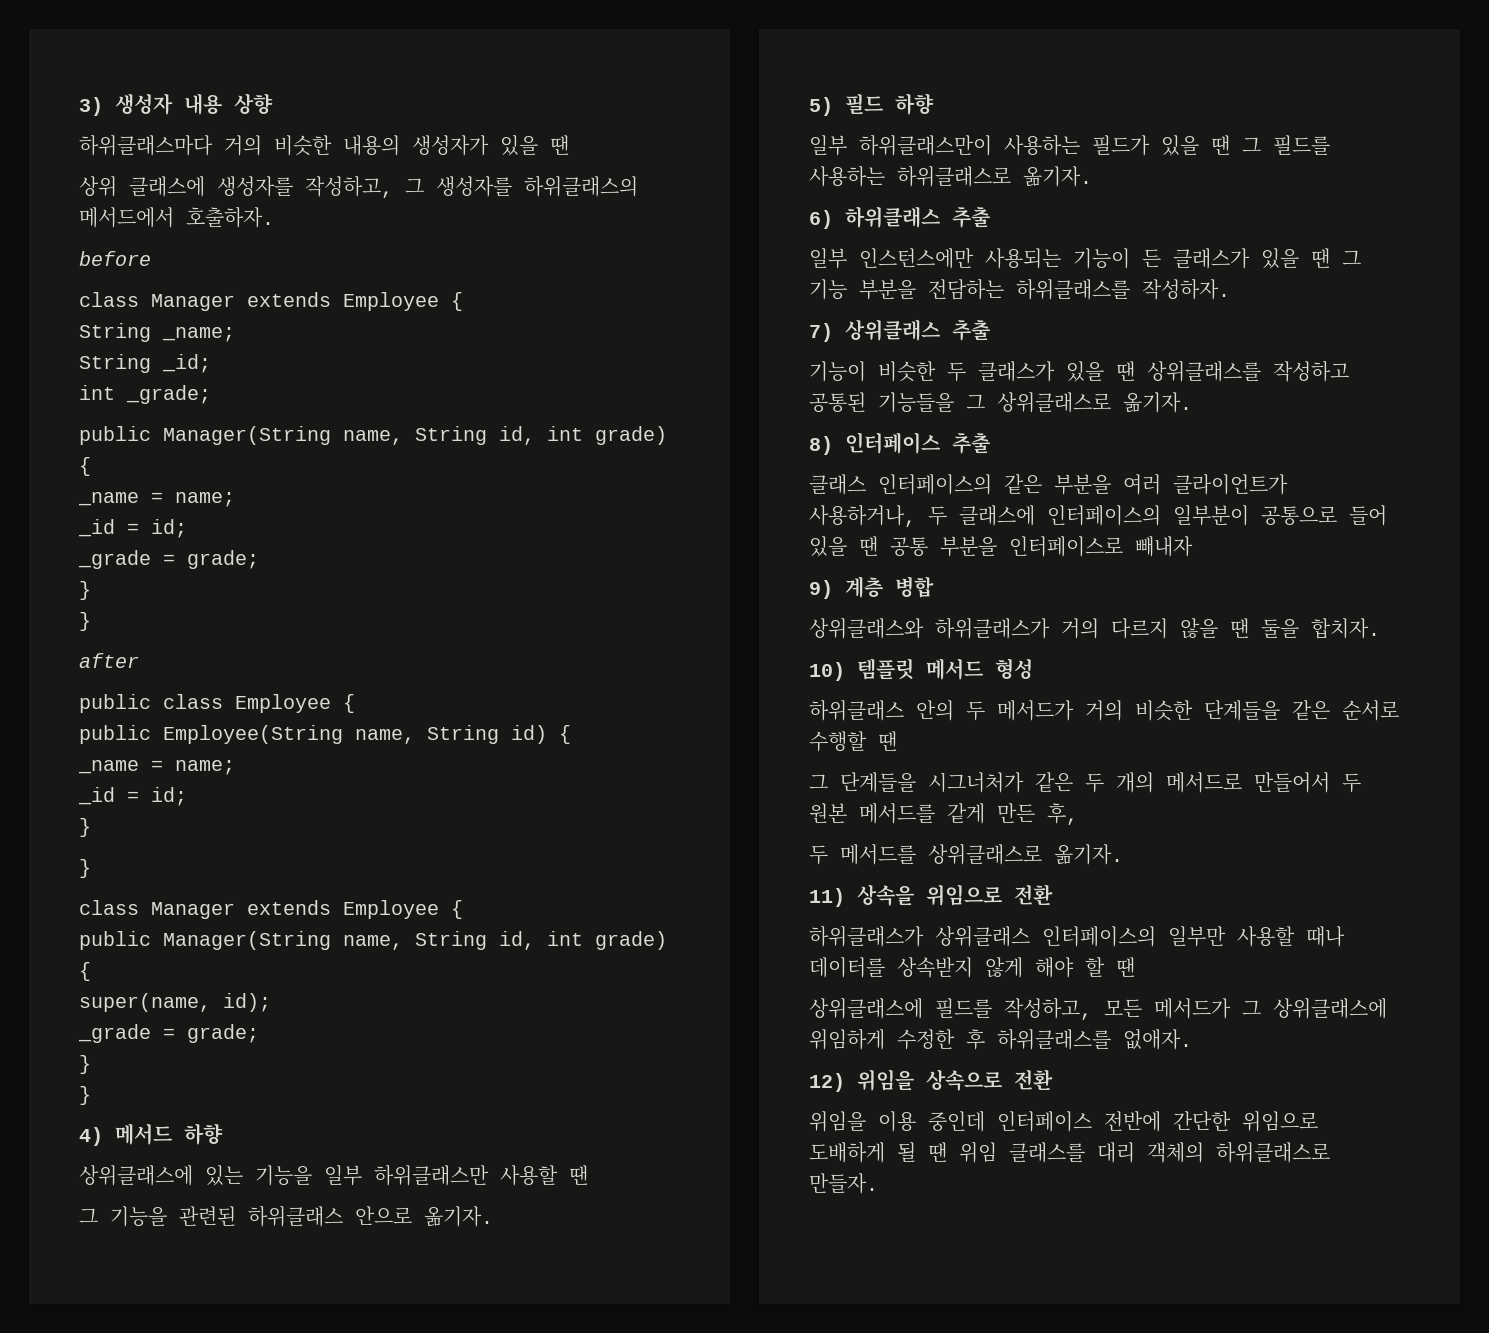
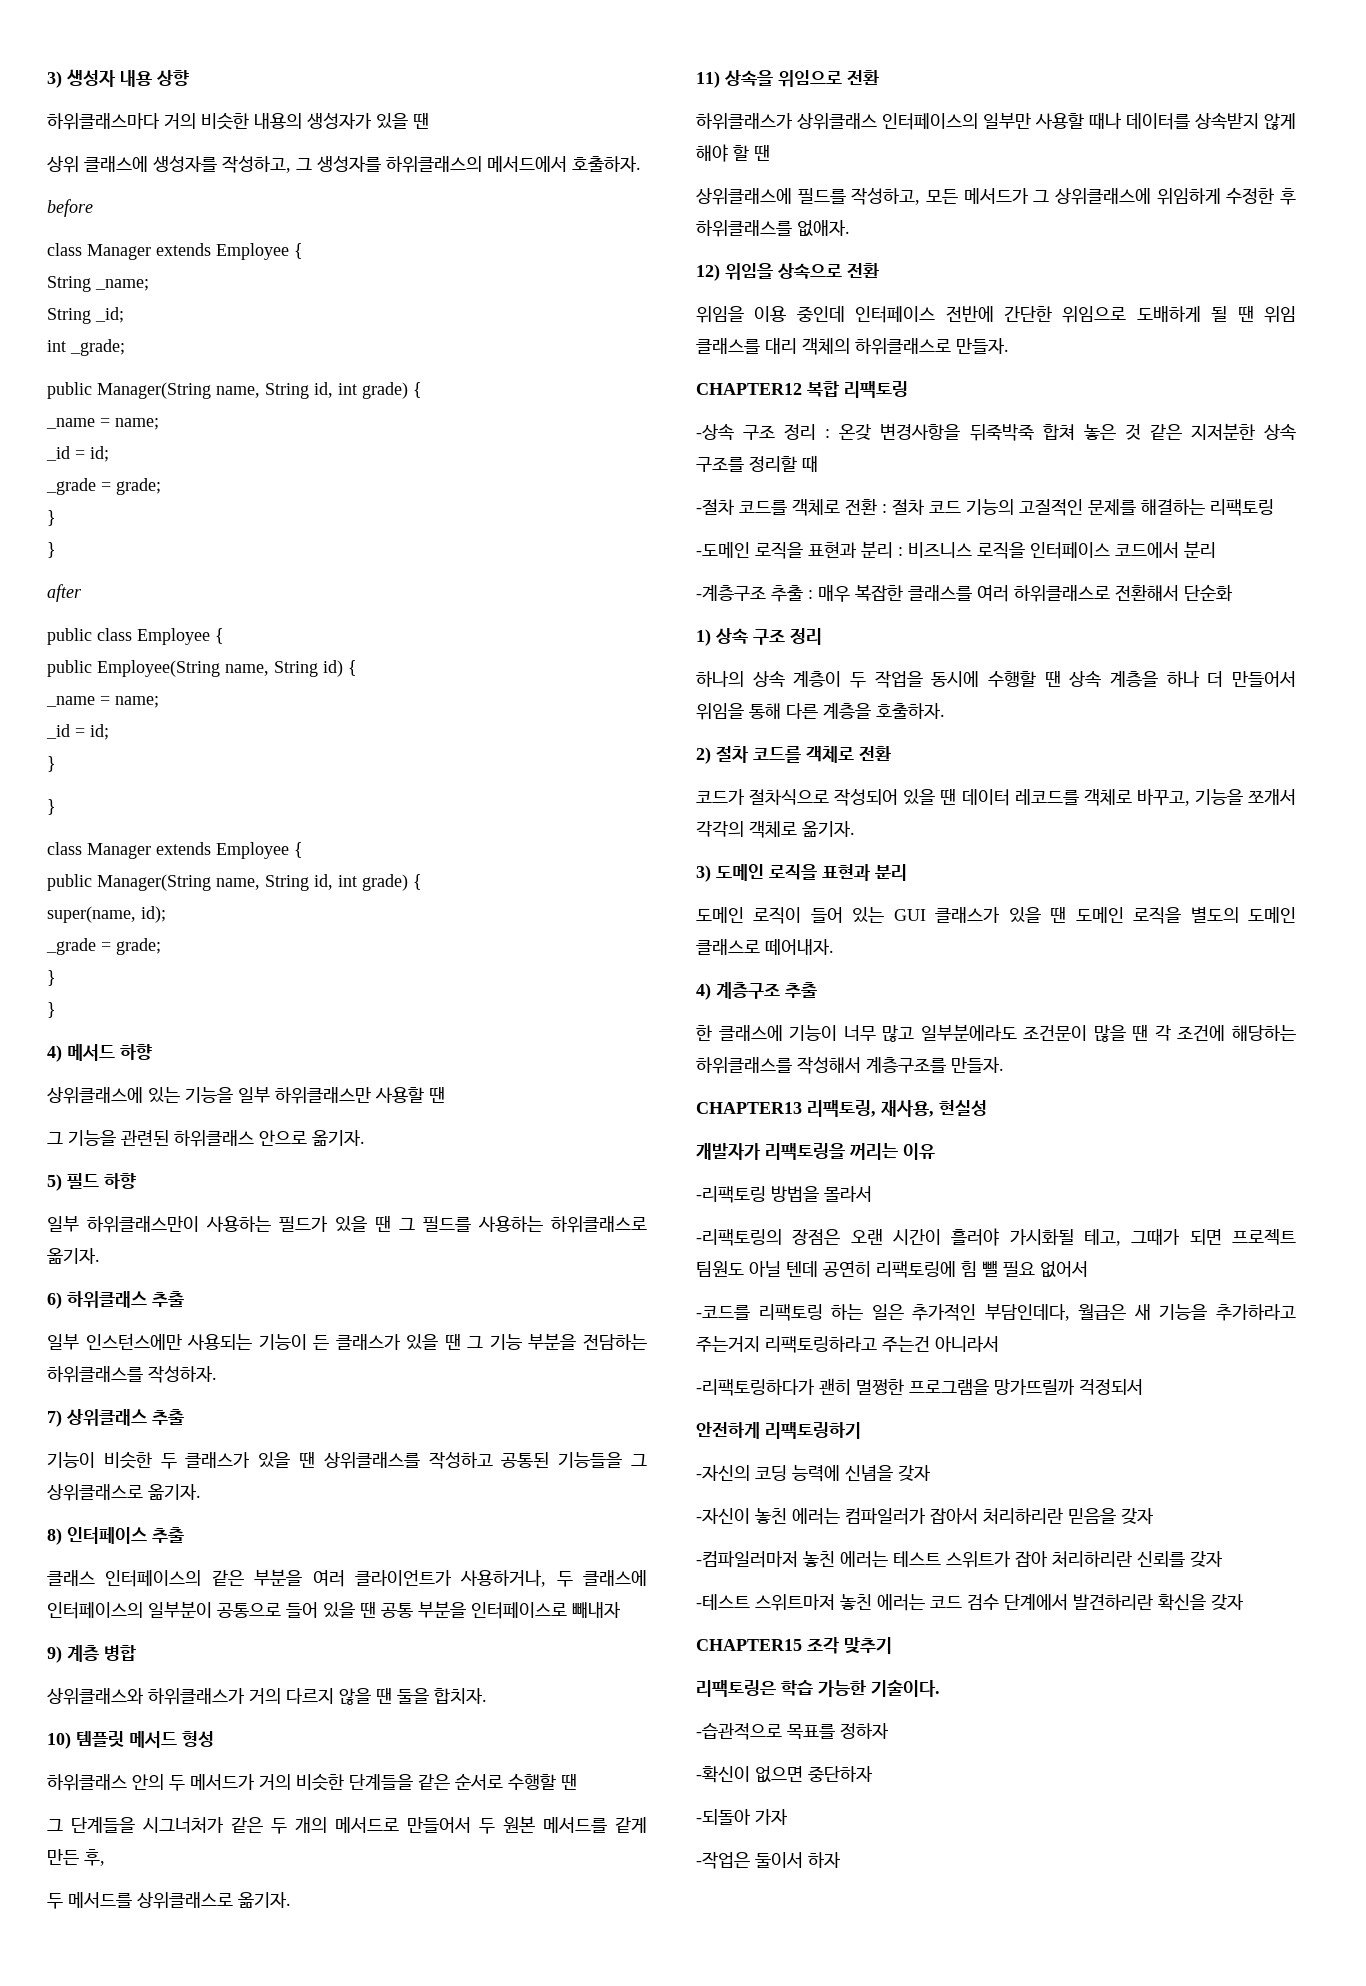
+ CHAPTER12 복합 리팩토링
+ -상속 구조 정리 : 온갖 변경사항을 뒤죽박죽 합쳐 놓은 것 같은 지저분한 상속 구조를 정리할 때
+ -절차 코드를 객체로 전환 : 절차 코드 기능의 고질적인 문제를 해결하는 리팩토링
+ -도메인 로직을 표현과 분리 : 비즈니스 로직을 인터페이스 코드에서 분리
+ -계층구조 추출 : 매우 복잡한 클래스를 여러 하위클래스로 전환해서 단순화
+ 1) 상속 구조 정리
+ 하나의 상속 계층이 두 작업을 동시에 수행할 땐 상속 계층을 하나 더 만들어서 위임을 통해 다른 계층을 호출하자.
+ 2) 절차 코드를 객체로 전환
+ 코드가 절차식으로 작성되어 있을 땐 데이터 레코드를 객체로 바꾸고, 기능을 쪼개서 각각의 객체로 옮기자.
+ 3) 도메인 로직을 표현과 분리
+ 도메인 로직이 들어 있는 GUI 클래스가 있을 땐 도메인 로직을 별도의 도메인 클래스로 떼어내자.
+ 4) 계층구조 추출
+ 한 클래스에 기능이 너무 많고 일부분에라도 조건문이 많을 땐 각 조건에 해당하는 하위클래스를 작성해서 계층구조를 만들자.
+ CHAPTER13 리팩토링, 재사용, 현실성
+ 개발자가 리팩토링을 꺼리는 이유
+ -리팩토링 방법을 몰라서
+ -리팩토링의 장점은 오랜 시간이 흘러야 가시화될 테고, 그때가 되면 프로젝트 팀원도 아닐 텐데 공연히 리팩토링에 힘 뺄 필요 없어서
+ -코드를 리팩토링 하는 일은 추가적인 부담인데다, 월급은 새 기능을 추가하라고 주는거지 리팩토링하라고 주는건 아니라서
+ -리팩토링하다가 괜히 멀쩡한 프로그램을 망가뜨릴까 걱정되서
+ 안전하게 리팩토링하기
+ -자신의 코딩 능력에 신념을 갖자
+ -자신이 놓친 에러는 컴파일러가 잡아서 처리하리란 믿음을 갖자
+ -컴파일러마저 놓친 에러는 테스트 스위트가 잡아 처리하리란 신뢰를 갖자
+ -테스트 스위트마저 놓친 에러는 코드 검수 단계에서 발견하리란 확신을 갖자
+ CHAPTER15 조각 맞추기
+ 리팩토링은 학습 가능한 기술이다.
+ -습관적으로 목표를 정하자
+ -확신이 없으면 중단하자
+ -되돌아 가자
+ -작업은 둘이서 하자

